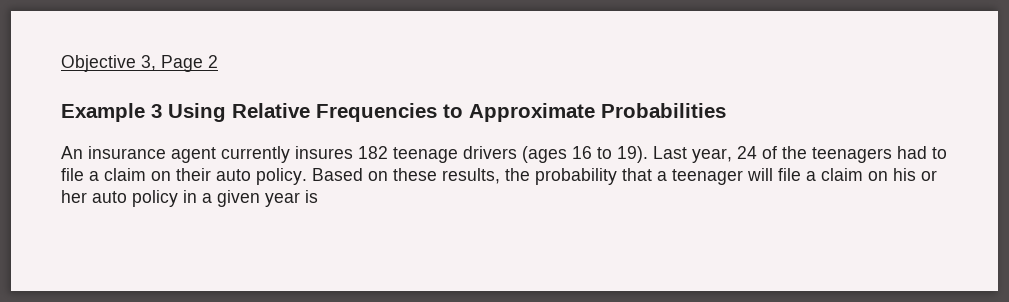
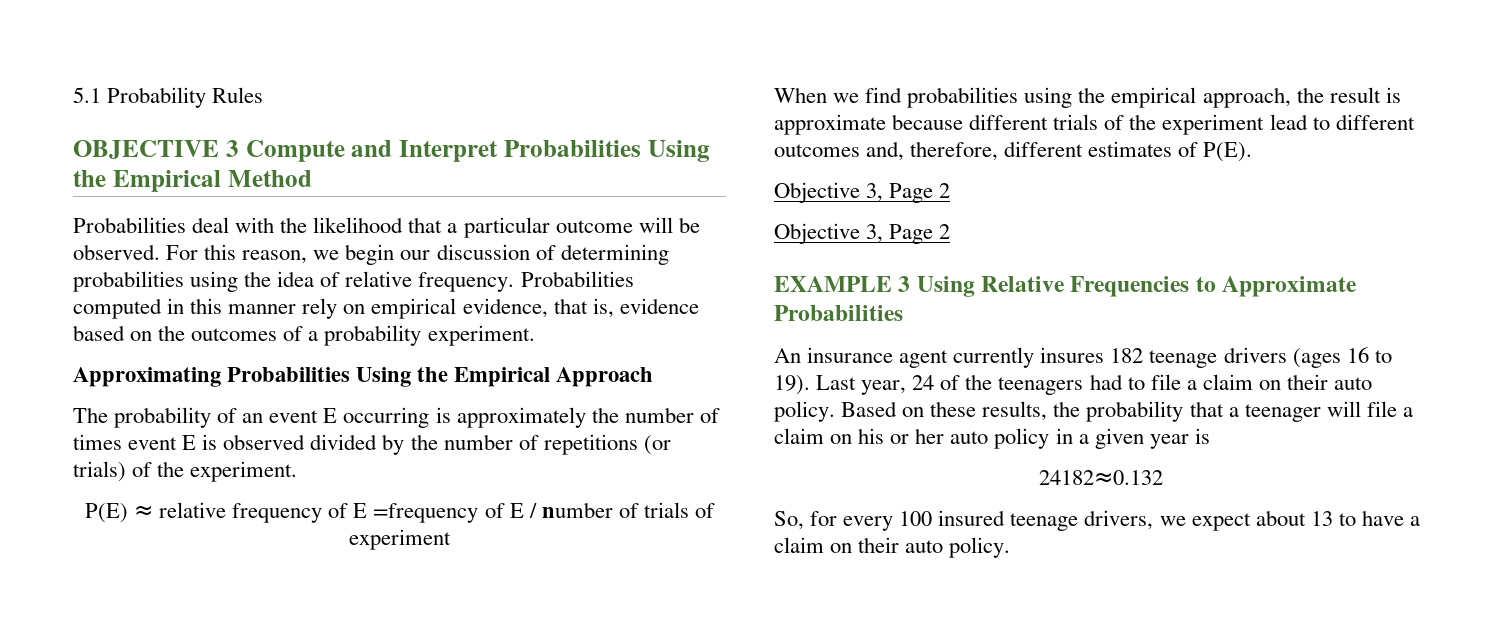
+ 5.1 Probability Rules
+ OBJECTIVE 3 Compute and Interpret Probabilities Using the Empirical Method
+ Probabilities deal with the likelihood that a particular outcome will be observed. For this reason, we begin our discussion of determining probabilities using the idea of relative frequency. Probabilities computed in this manner rely on empirical evidence, that is, evidence based on the outcomes of a probability experiment.
+ Approximating Probabilities Using the Empirical Approach
+ The probability of an event E occurring is approximately the number of times event E is observed divided by the number of repetitions (or trials) of the experiment.
+ P(E) ≈ relative frequency of E =frequency of E / number of trials of experiment
+ When we find probabilities using the empirical approach, the result is approximate because different trials of the experiment lead to different outcomes and, therefore, different estimates of P(E).
  Objective 3, Page 2
- Example 3 Using Relative Frequencies to Approximate Probabilities
+ Objective 3, Page 2
+ EXAMPLE 3 Using Relative Frequencies to Approximate Probabilities
+ 24182≈0.132
+ So, for every 100 insured teenage drivers, we expect about 13 to have a claim on their auto policy.

